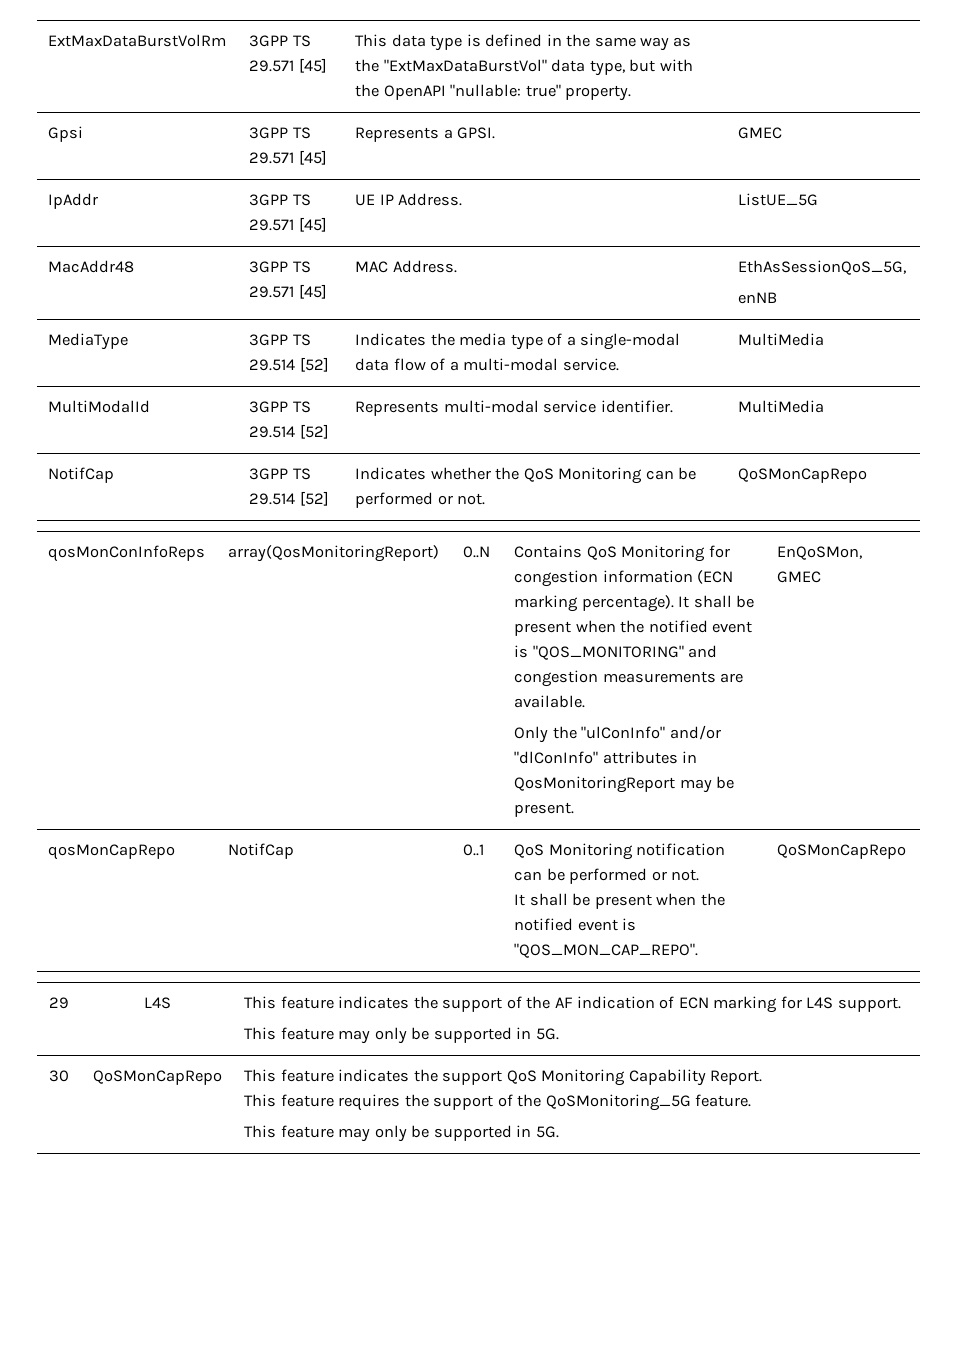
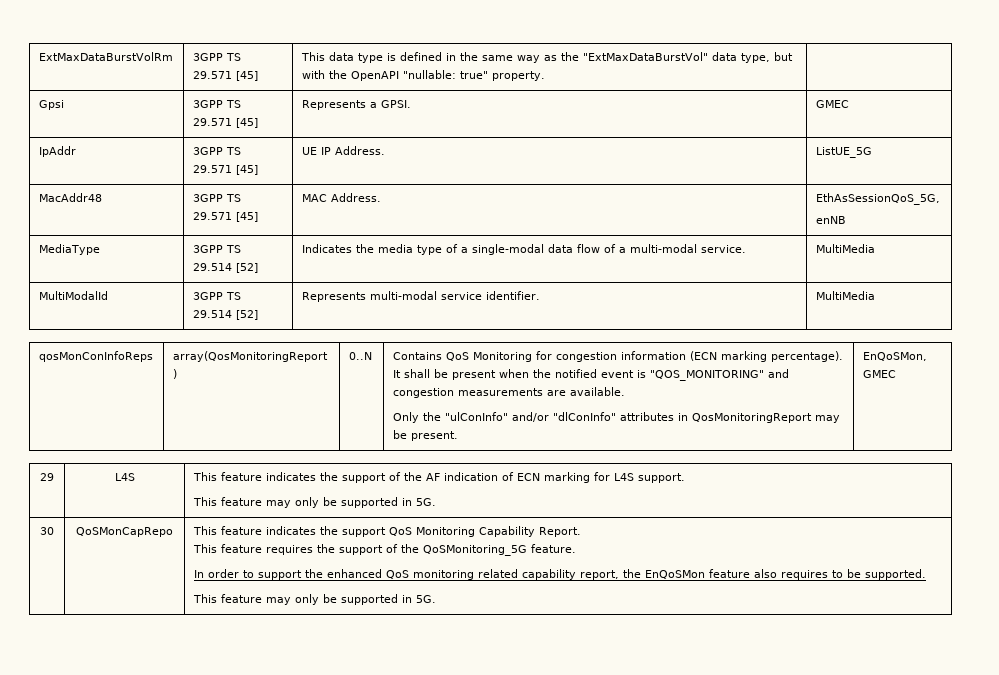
- NotifCap | 3GPP TS 29.514 [52] | Indicates whether the QoS Monitoring can be performed or not. | QoSMonCapRepo
- qosMonCapRepo | NotifCap | 0..1 | QoS Monitoring notification can be performed or not.
- It shall be present when the notified event is "QOS_MON_CAP_REPO". | QoSMonCapRepo
+ In order to support the enhanced QoS monitoring related capability report, the EnQoSMon feature also requires to be supported.

